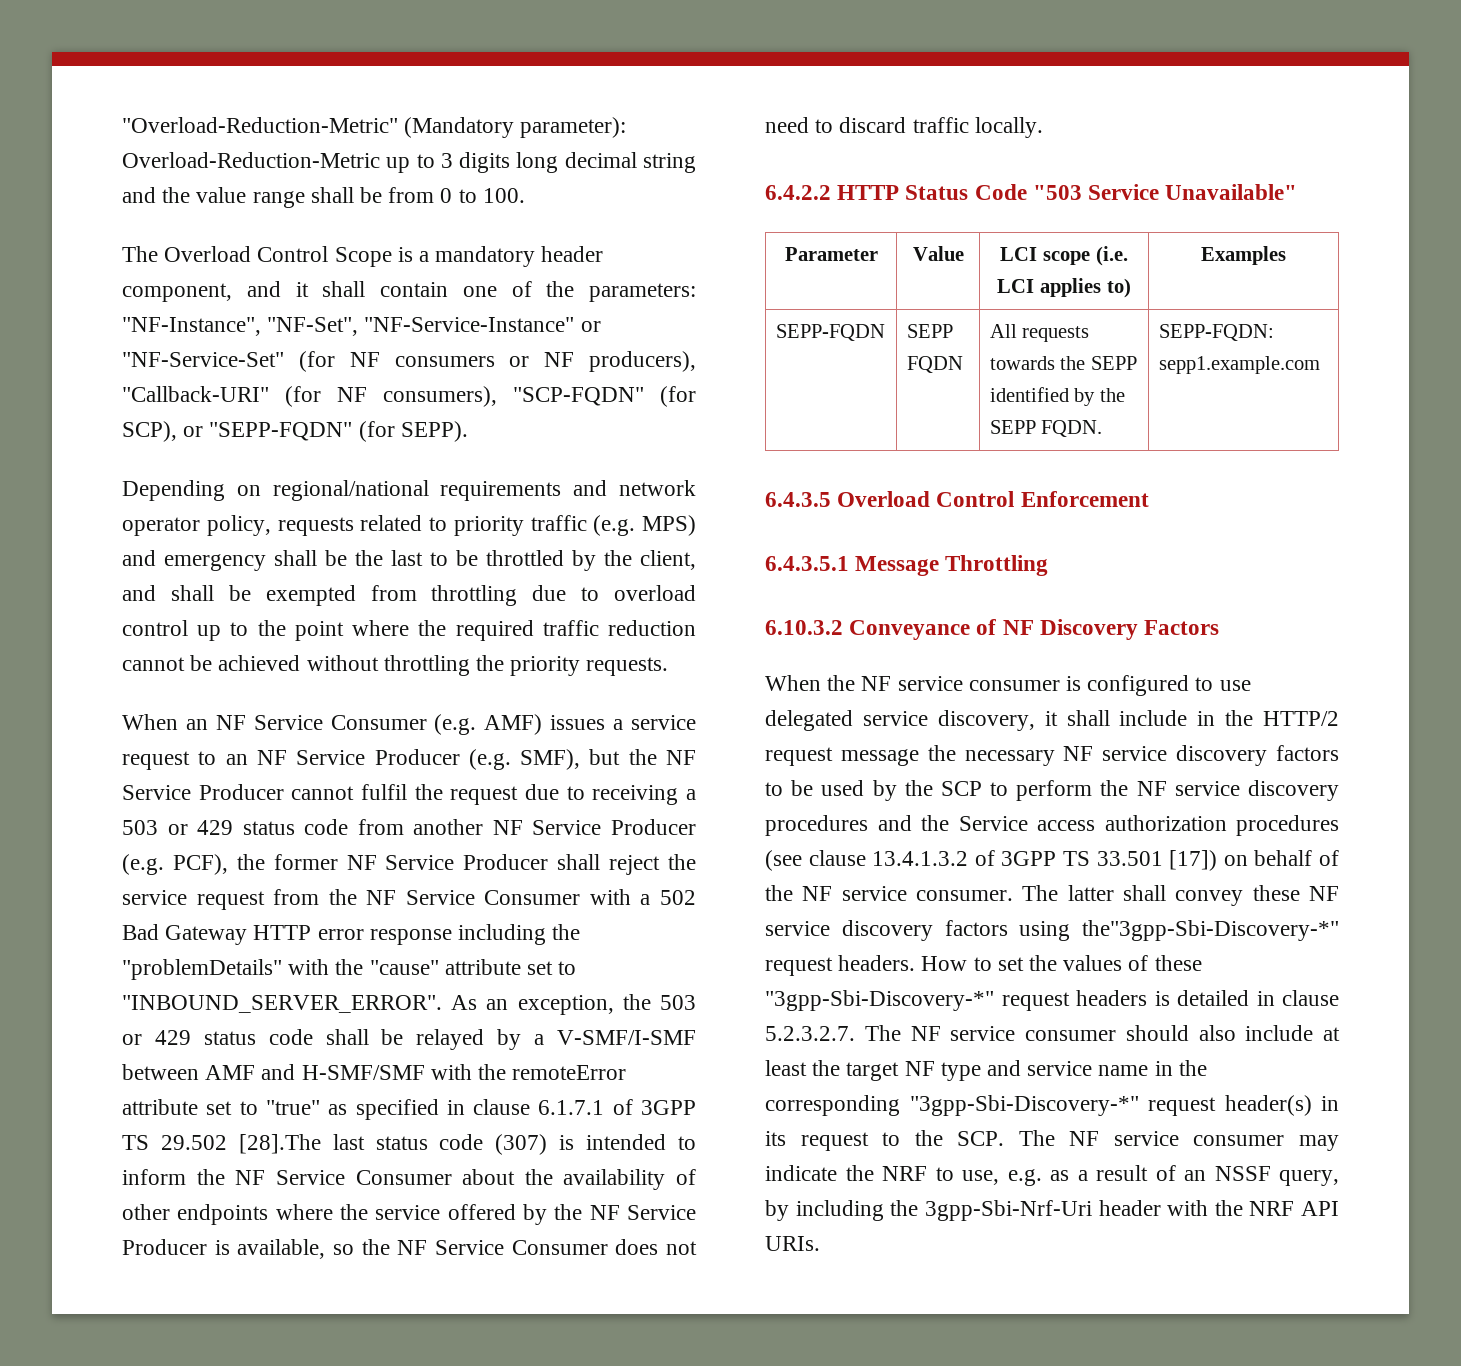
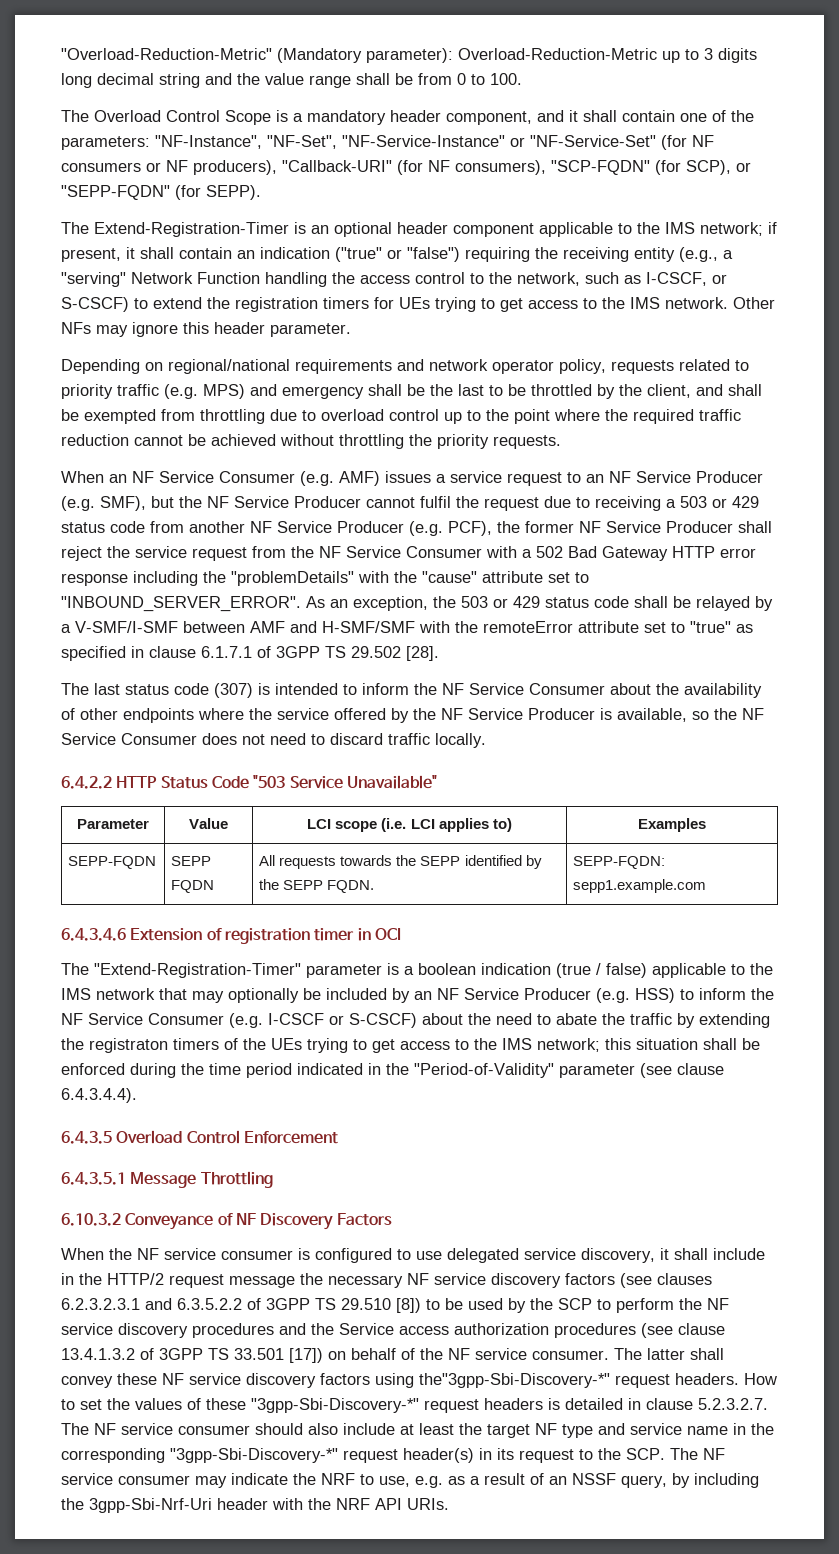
+ The Extend-Registration-Timer is an optional header component applicable to the IMS network; if present, it shall contain an indication ("true" or "false") requiring the receiving entity (e.g., a "serving" Network Function handling the access control to the network, such as I-CSCF, or S-CSCF) to extend the registration timers for UEs trying to get access to the IMS network. Other NFs may ignore this header parameter.
- As an exception, the 503 or 429 status code shall be relayed by a V-SMF/I-SMF between AMF and H-SMF/SMF with the remoteError attribute set to "true" as specified in clause 6.1.7.1 of 3GPP TS 29.502 [28].The last status code (307) is intended to inform the NF Service Consumer about the availability of other endpoints where the service offered by the NF Service Producer is available, so the NF Service Consumer does not need to discard traffic locally.
+ As an exception, the 503 or 429 status code shall be relayed by a V-SMF/I-SMF between AMF and H-SMF/SMF with the remoteError attribute set to "true" as specified in clause 6.1.7.1 of 3GPP TS 29.502 [28].
+ The last status code (307) is intended to inform the NF Service Consumer about the availability of other endpoints where the service offered by the NF Service Producer is available, so the NF Service Consumer does not need to discard traffic locally.
+ 6.4.3.4.6 Extension of registration timer in OCI
+ The "Extend-Registration-Timer" parameter is a boolean indication (true / false) applicable to the IMS network that may optionally be included by an NF Service Producer (e.g. HSS) to inform the NF Service Consumer (e.g. I-CSCF or S-CSCF) about the need to abate the traffic by extending the registraton timers of the UEs trying to get access to the IMS network; this situation shall be enforced during the time period indicated in the "Period-of-Validity" parameter (see clause 6.4.3.4.4).
- When the NF service consumer is configured to use delegated service discovery, it shall include in the HTTP/2 request message the necessary NF service discovery factors to be used by the SCP to perform the NF service discovery procedures and the Service access authorization procedures (see clause 13.4.1.3.2 of 3GPP TS 33.501 [17]) on behalf of the NF service consumer.
+ When the NF service consumer is configured to use delegated service discovery, it shall include in the HTTP/2 request message the necessary NF service discovery factors (see clauses 6.2.3.2.3.1 and 6.3.5.2.2 of 3GPP TS 29.510 [8]) to be used by the SCP to perform the NF service discovery procedures and the Service access authorization procedures (see clause 13.4.1.3.2 of 3GPP TS 33.501 [17]) on behalf of the NF service consumer.

